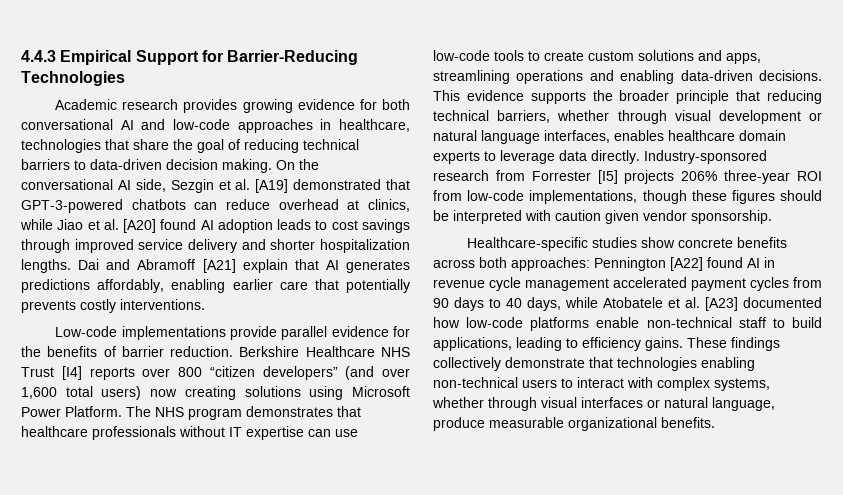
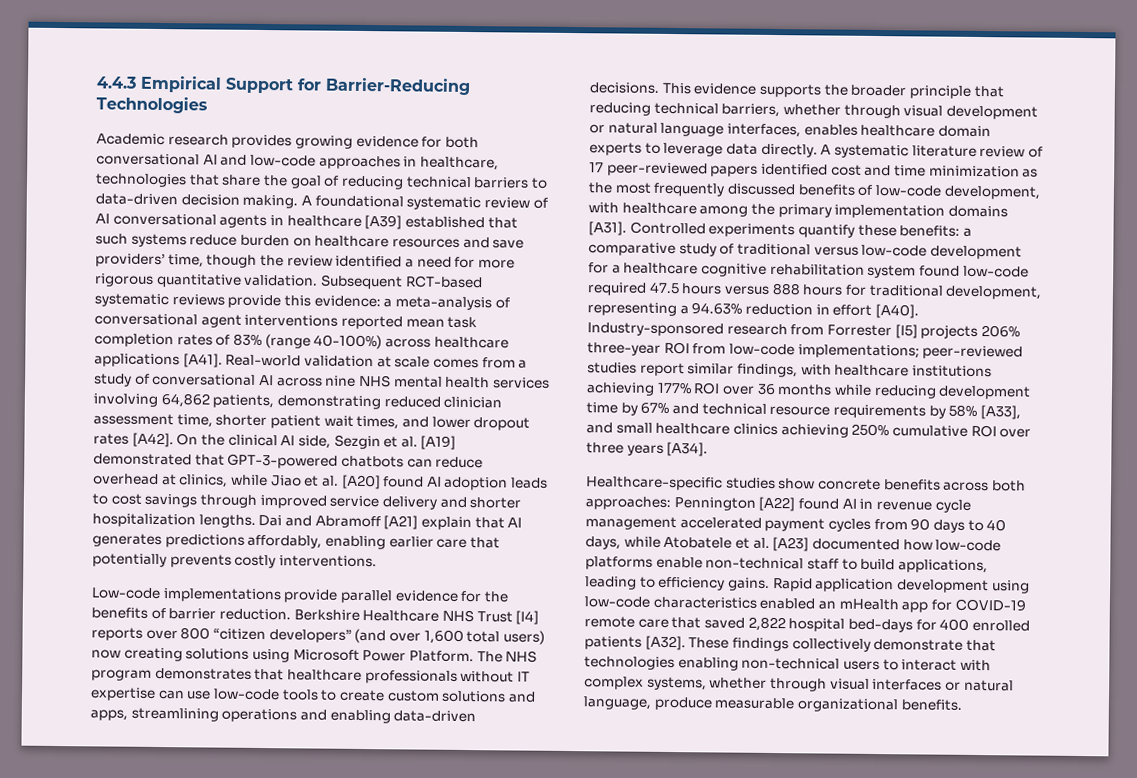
+ A foundational systematic review of AI conversational agents in healthcare [A39] established that such systems reduce burden on healthcare resources and save providers’ time, though the review identified a need for more rigorous quantitative validation. Subsequent RCT-based systematic reviews provide this evidence: a meta-analysis of conversational agent interventions reported mean task completion rates of 83% (range 40-100%) across healthcare applications [A41]. Real-world validation at scale comes from a study of conversational AI across nine NHS mental health services involving 64,862 patients, demonstrating reduced clinician assessment time, shorter patient wait times, and lower dropout rates [A42].
- On the conversational AI side, Sezgin et al. [A19] demonstrated that GPT-3-powered chatbots can reduce overhead at clinics, while Jiao et al. [A20] found AI adoption leads to cost savings through improved service delivery and shorter hospitalization lengths.
+ On the clinical AI side, Sezgin et al. [A19] demonstrated that GPT-3-powered chatbots can reduce overhead at clinics, while Jiao et al. [A20] found AI adoption leads to cost savings through improved service delivery and shorter hospitalization lengths.
+ A systematic literature review of 17 peer-reviewed papers identified cost and time minimization as the most frequently discussed benefits of low-code development, with healthcare among the primary implementation domains [A31]. Controlled experiments quantify these benefits: a comparative study of traditional versus low-code development for a healthcare cognitive rehabilitation system found low-code required 47.5 hours versus 888 hours for traditional development, representing a 94.63% reduction in effort [A40].
- Industry-sponsored research from Forrester [I5] projects 206% three-year ROI from low-code implementations, though these figures should be interpreted with caution given vendor sponsorship.
+ Industry-sponsored research from Forrester [I5] projects 206% three-year ROI from low-code implementations; peer-reviewed studies report similar findings, with healthcare institutions achieving 177% ROI over 36 months while reducing development time by 67% and technical resource requirements by 58% [A33], and small healthcare clinics achieving 250% cumulative ROI over three years [A34].
+ Rapid application development using low-code characteristics enabled an mHealth app for COVID-19 remote care that saved 2,822 hospital bed-days for 400 enrolled patients [A32].

